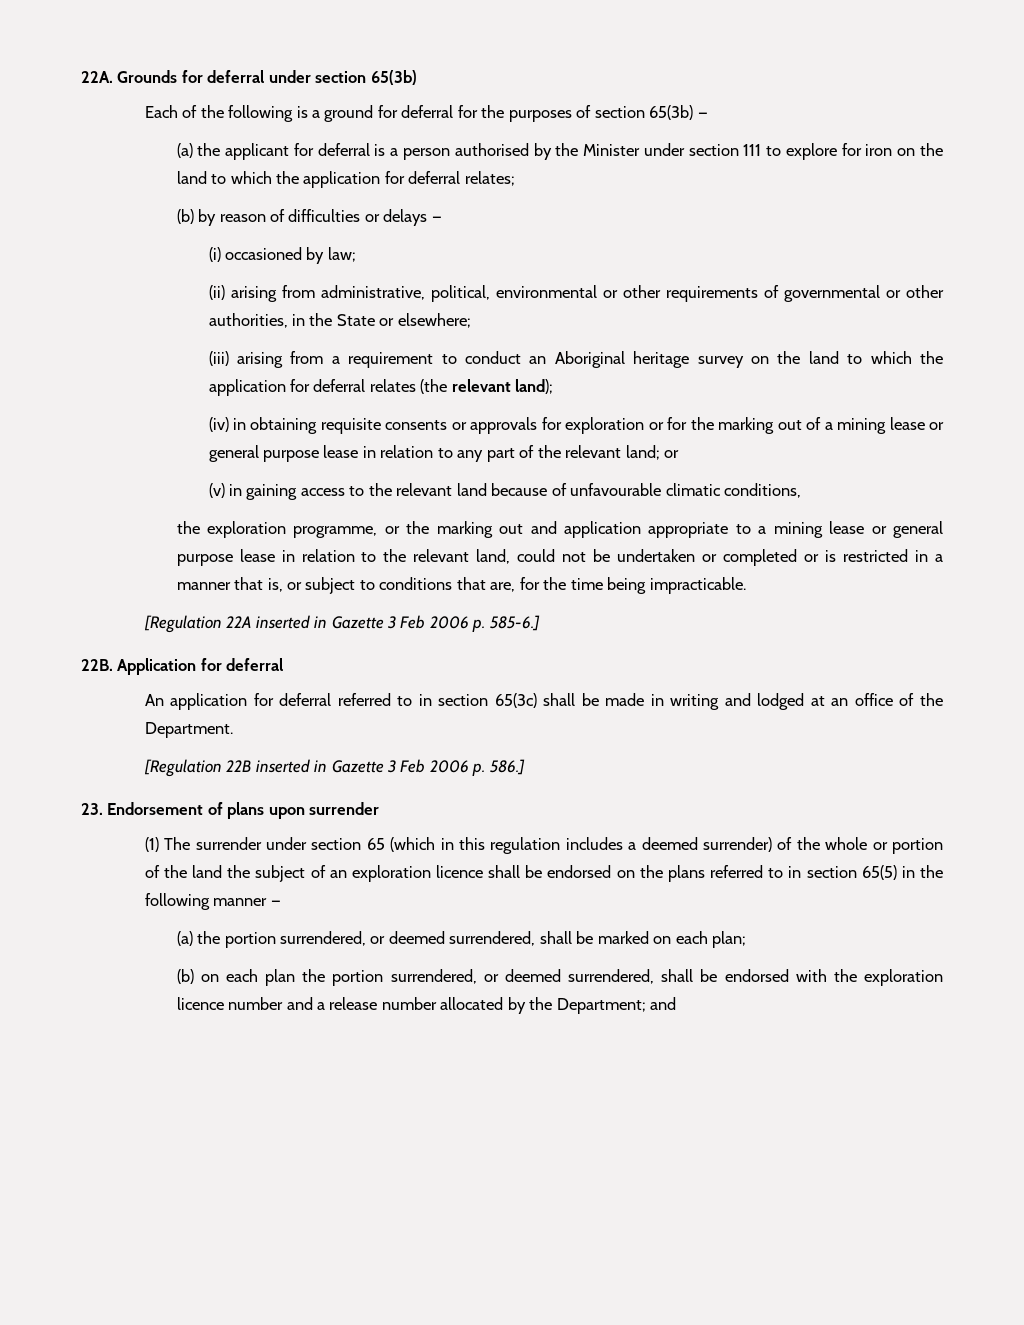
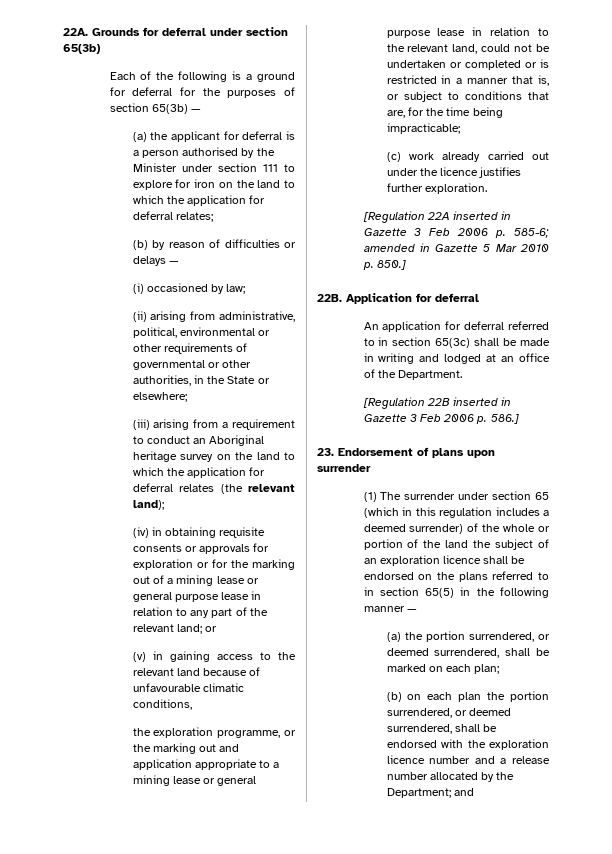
- the exploration programme, or the marking out and application appropriate to a mining lease or general purpose lease in relation to the relevant land, could not be undertaken or completed or is restricted in a manner that is, or subject to conditions that are, for the time being impracticable.
+ the exploration programme, or the marking out and application appropriate to a mining lease or general purpose lease in relation to the relevant land, could not be undertaken or completed or is restricted in a manner that is, or subject to conditions that are, for the time being impracticable;
+ (c) work already carried out under the licence justifies further exploration.
- [Regulation 22A inserted in Gazette 3 Feb 2006 p. 585-6.]
+ [Regulation 22A inserted in Gazette 3 Feb 2006 p. 585-6; amended in Gazette 5 Mar 2010 p. 850.]

